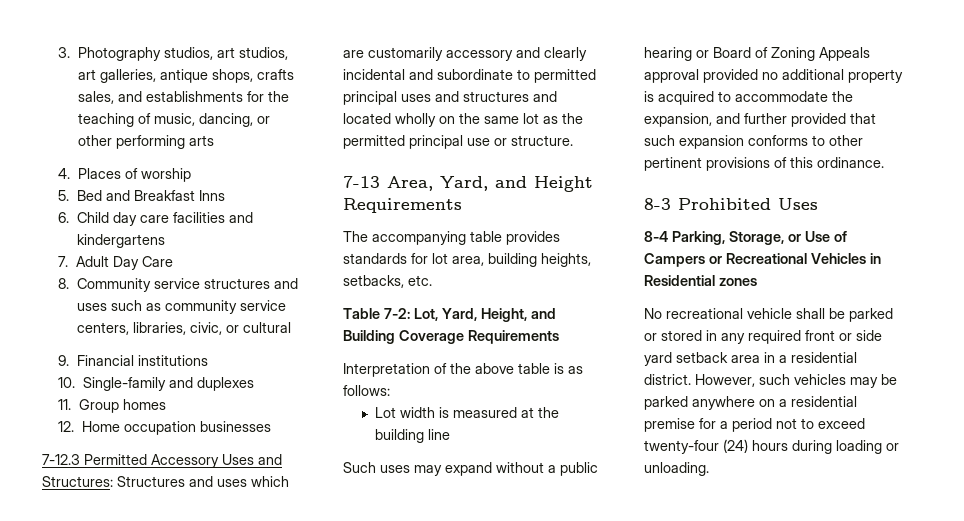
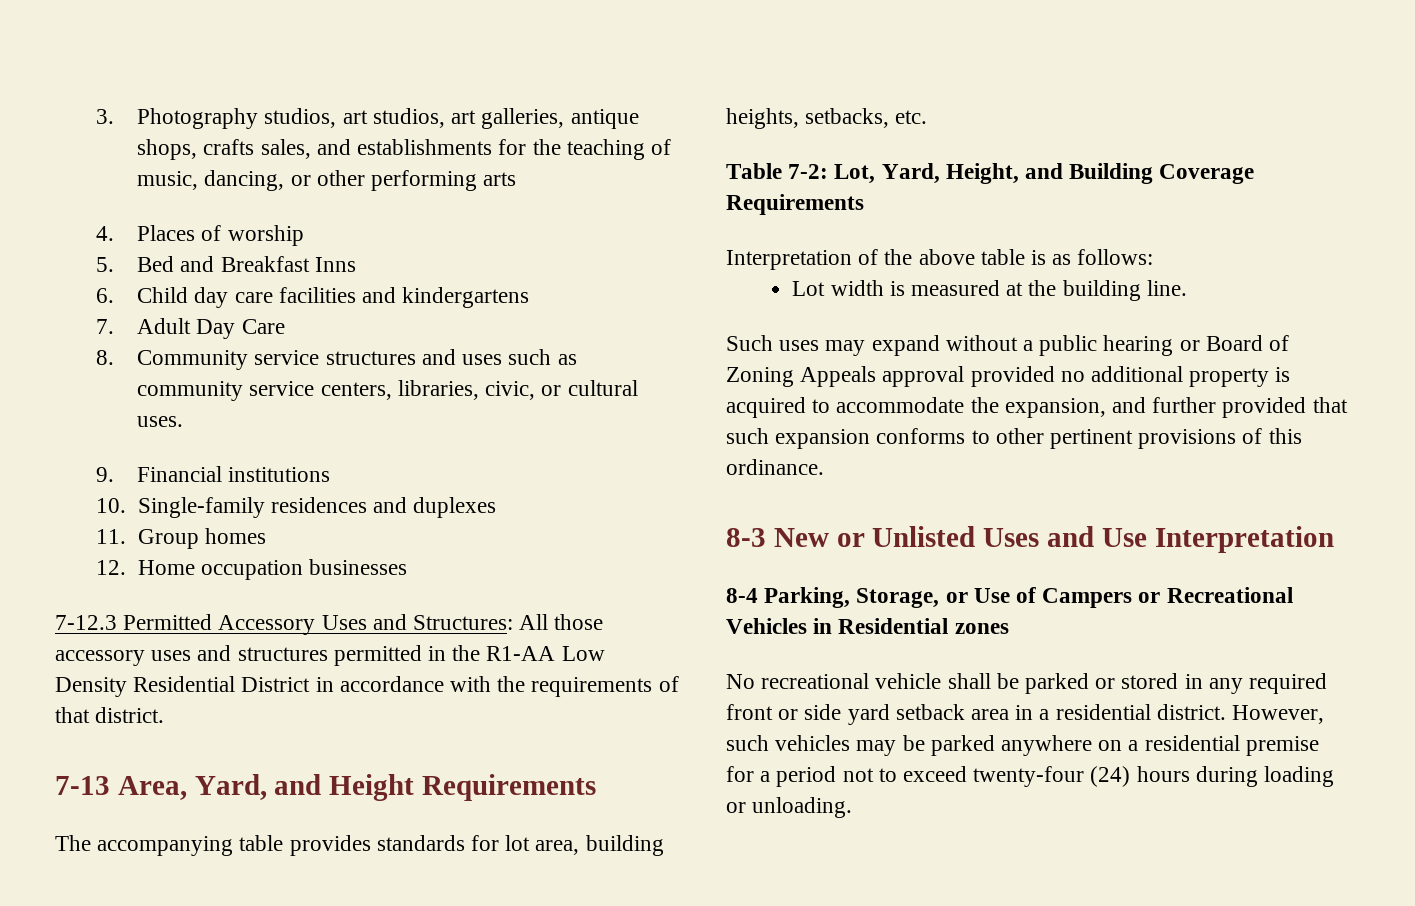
- 8. Community service structures and uses such as community service centers, libraries, civic, or cultural
+ 8. Community service structures and uses such as community service centers, libraries, civic, or cultural uses.
- 10. Single-family and duplexes
+ 10. Single-family residences and duplexes
- 7-12.3 Permitted Accessory Uses and Structures: Structures and uses which are customarily accessory and clearly incidental and subordinate to permitted principal uses and structures and located wholly on the same lot as the permitted principal use or structure.
+ 7-12.3 Permitted Accessory Uses and Structures: All those accessory uses and structures permitted in the R1-AA Low Density Residential District in accordance with the requirements of that district.
- Lot width is measured at the building line
+ Lot width is measured at the building line.
- 8-3 Prohibited Uses
+ 8-3 New or Unlisted Uses and Use Interpretation

